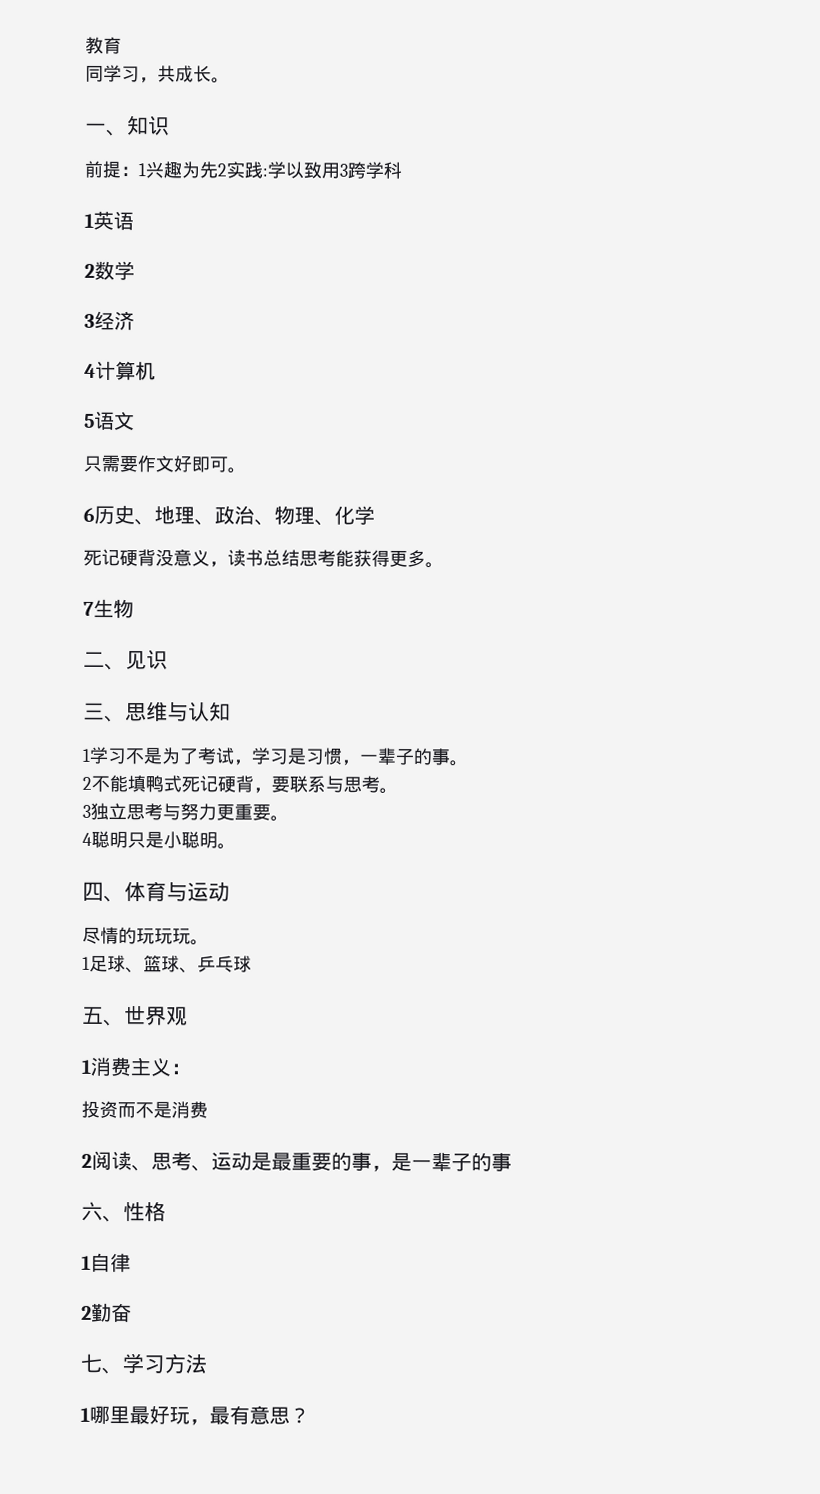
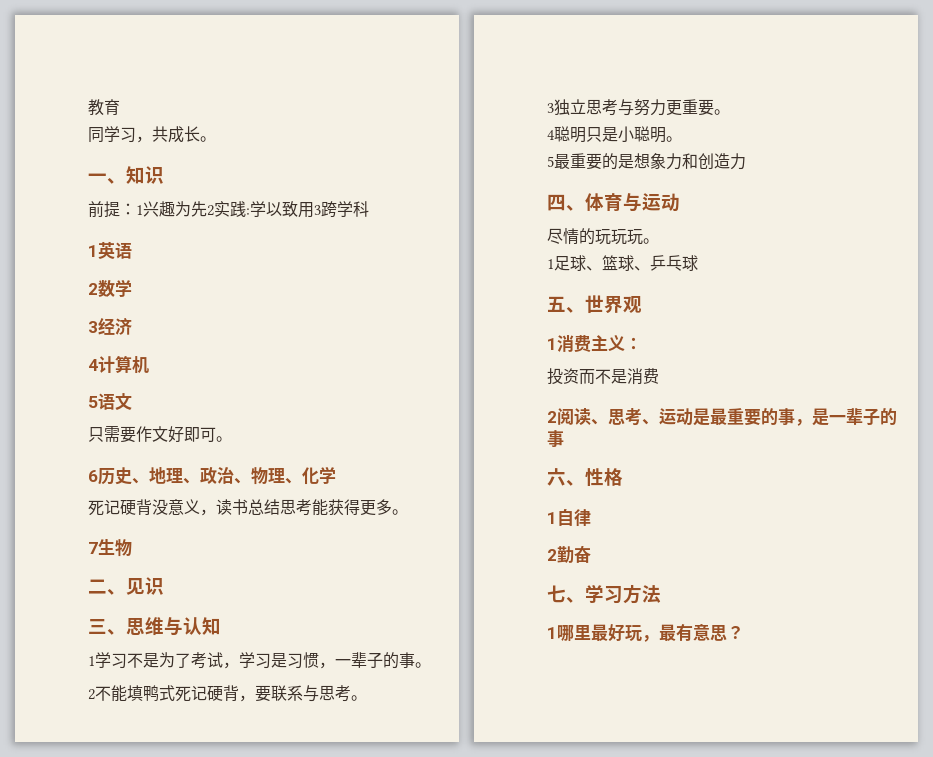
+ 5最重要的是想象力和创造力

